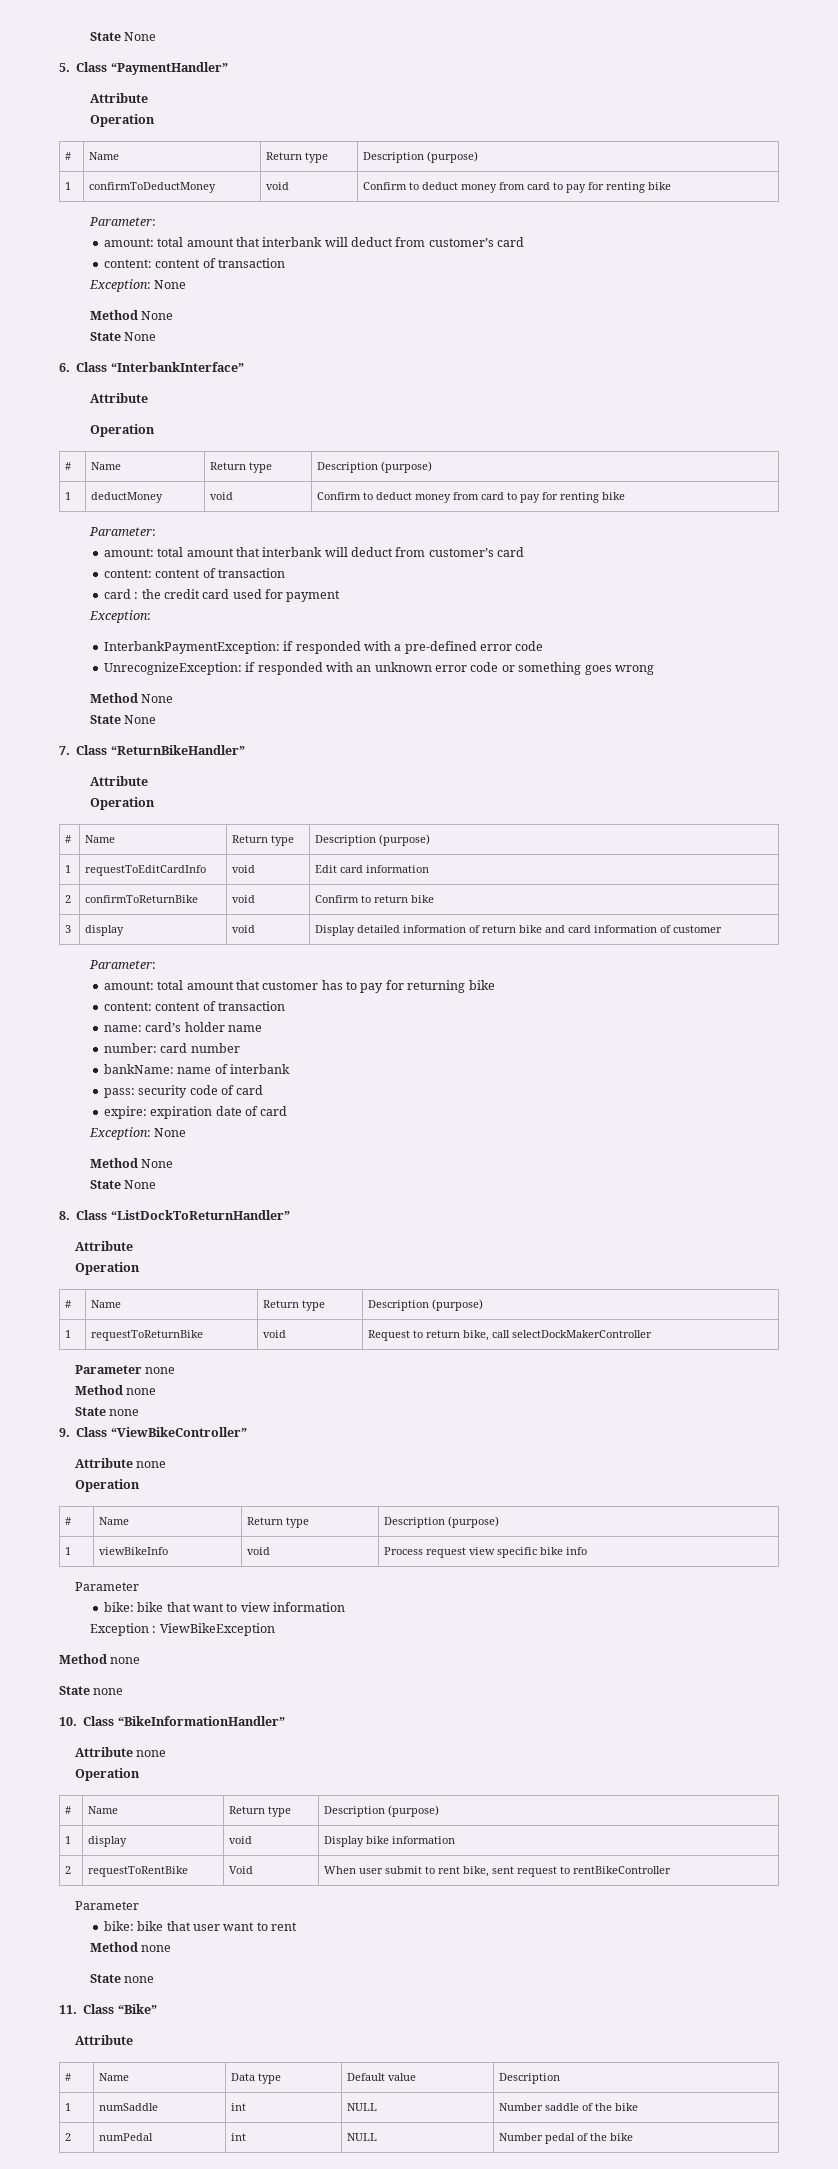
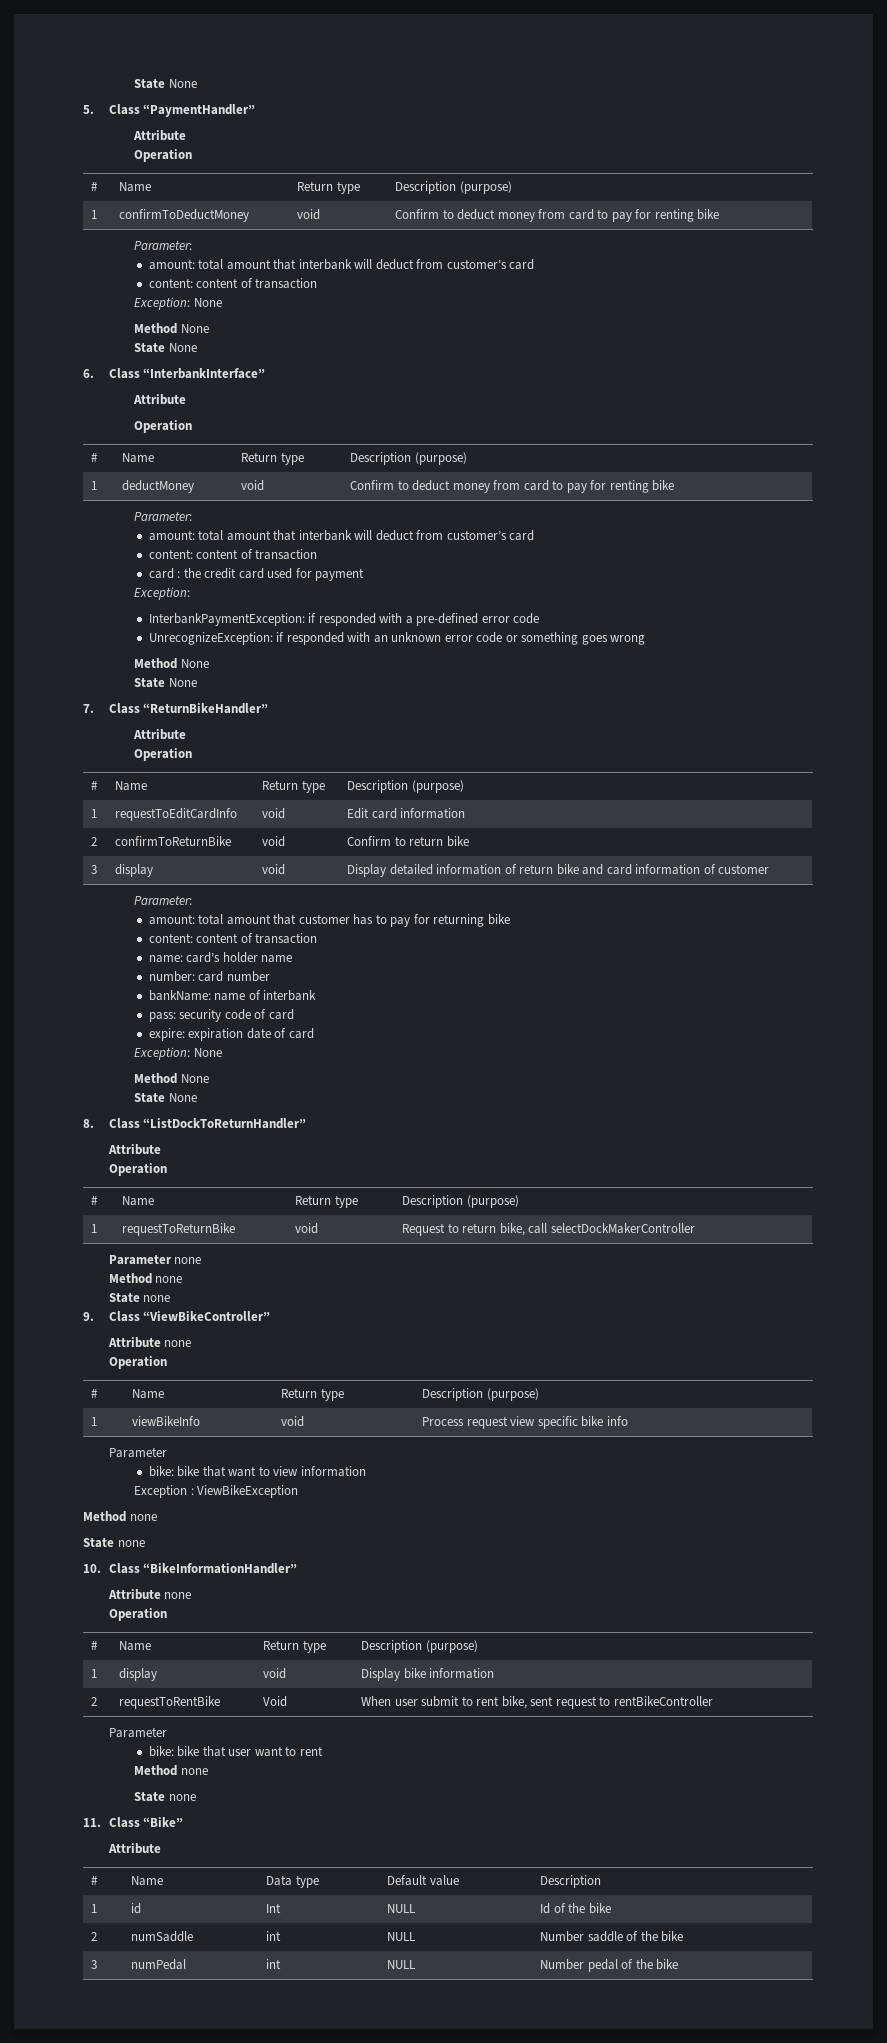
- 1 | numSaddle | int | NULL | Number saddle of the bike
+ 1 | id | Int | NULL | Id of the bike
+ 2 | numSaddle | int | NULL | Number saddle of the bike
- 2 | numPedal | int | NULL | Number pedal of the bike
+ 3 | numPedal | int | NULL | Number pedal of the bike

